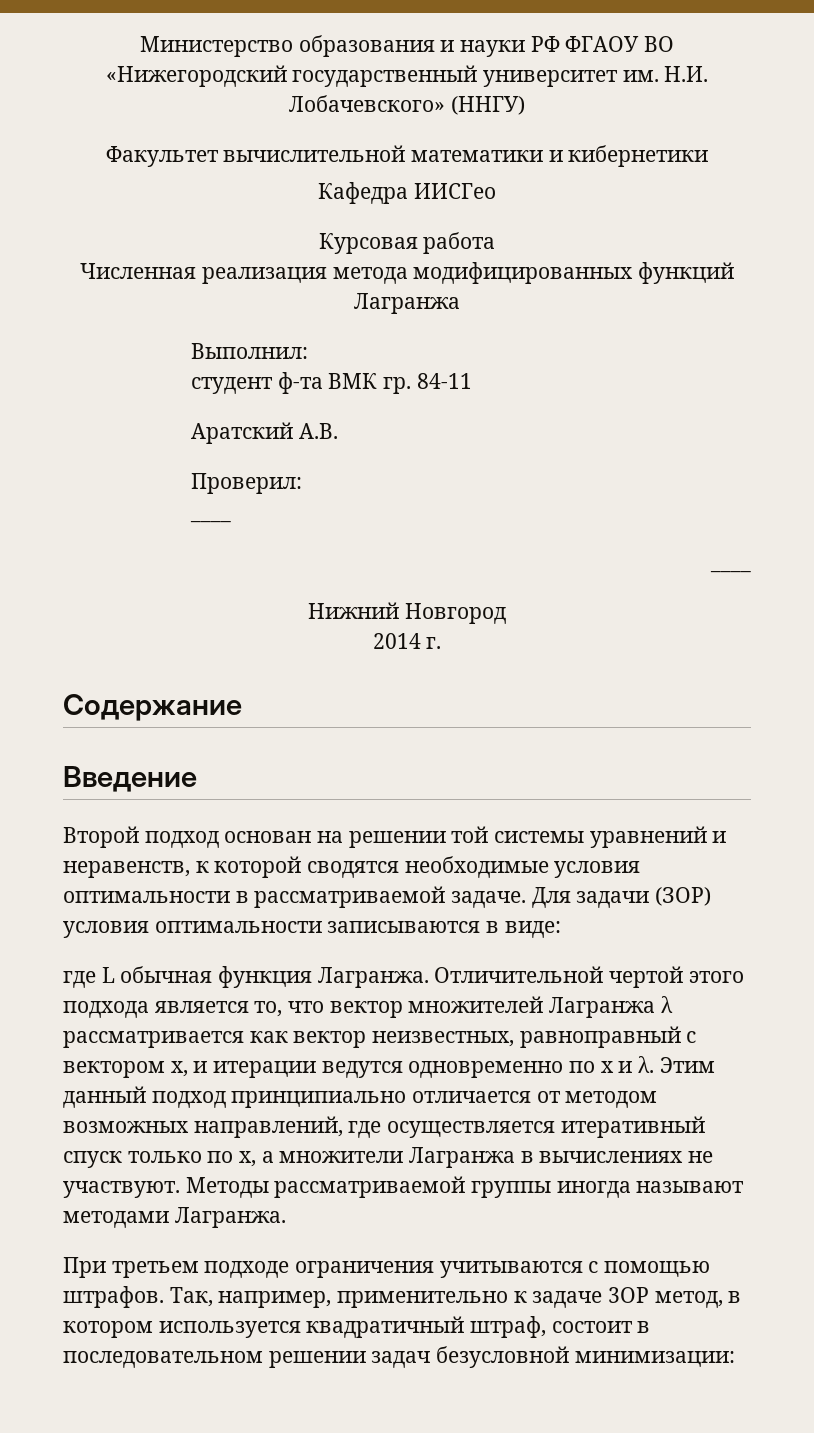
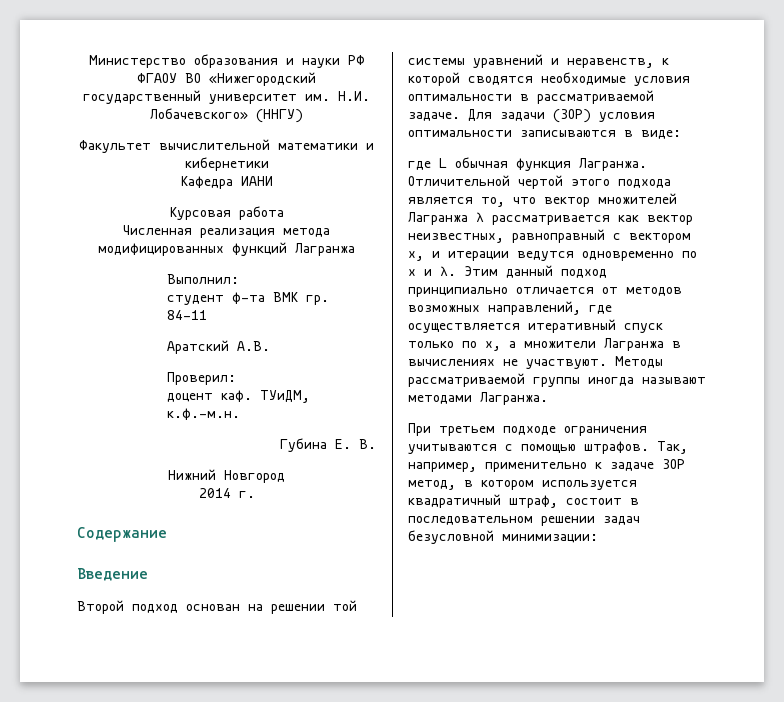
- Кафедра ИИСГео
+ Кафедра ИАНИ
  Проверил:
- ____
- ____
+ доцент каф. ТУиДМ, к.ф.-м.н.
+ Губина Е. В.
- Этим данный подход принципиально отличается от методом возможных направлений, где осуществляется итеративный спуск только по х, а множители Лагранжа в вычислениях не участвуют.
+ Этим данный подход принципиально отличается от методов возможных направлений, где осуществляется итеративный спуск только по х, а множители Лагранжа в вычислениях не участвуют.

